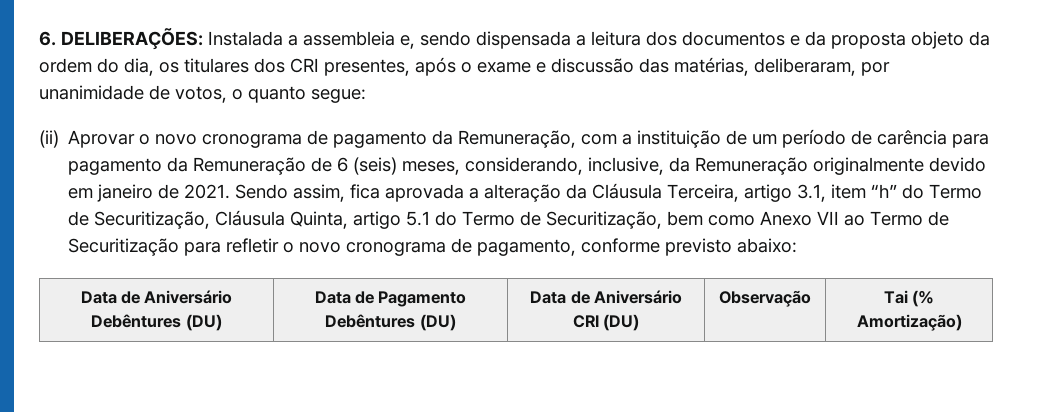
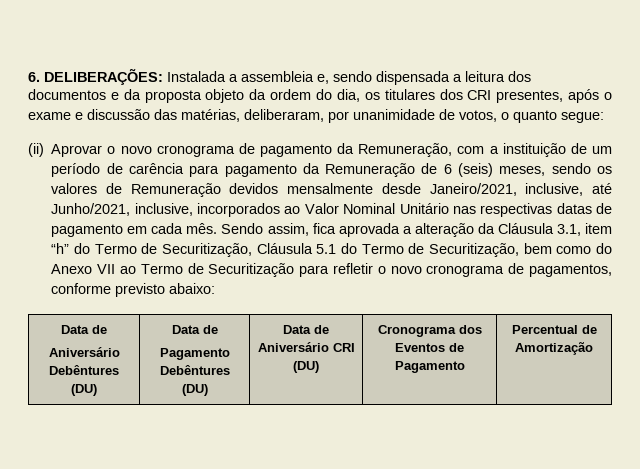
- (ii) Aprovar o novo cronograma de pagamento da Remuneração, com a instituição de um período de carência para pagamento da Remuneração de 6 (seis) meses, considerando, inclusive, da Remuneração originalmente devido em janeiro de 2021.
+ (ii) Aprovar o novo cronograma de pagamento da Remuneração, com a instituição de um período de carência para pagamento da Remuneração de 6 (seis) meses, sendo os valores de Remuneração devidos mensalmente desde Janeiro/2021, inclusive, até Junho/2021, inclusive, incorporados ao Valor Nominal Unitário nas respectivas datas de pagamento em cada mês.
- Sendo assim, fica aprovada a alteração da Cláusula Terceira, artigo 3.1, item “h” do Termo de Securitização, Cláusula Quinta, artigo 5.1 do Termo de Securitização, bem como Anexo VII ao Termo de Securitização para refletir o novo cronograma de pagamento, conforme previsto abaixo:
- Data de Aniversário Debêntures (DU) | Data de Pagamento Debêntures (DU) | Data de Aniversário CRI (DU) | Observação | Tai (% Amortização)
+ Sendo assim, fica aprovada a alteração da Cláusula 3.1, item “h” do Termo de Securitização, Cláusula 5.1 do Termo de Securitização, bem como do Anexo VII ao Termo de Securitização para refletir o novo cronograma de pagamentos, conforme previsto abaixo:
+ Data de
+ Aniversário Debêntures (DU) | Data de
+ Pagamento Debêntures (DU) | Data de Aniversário CRI (DU) | Cronograma dos Eventos de Pagamento | Percentual de Amortização

